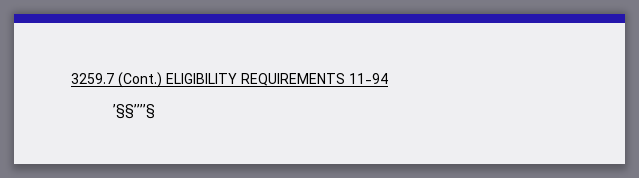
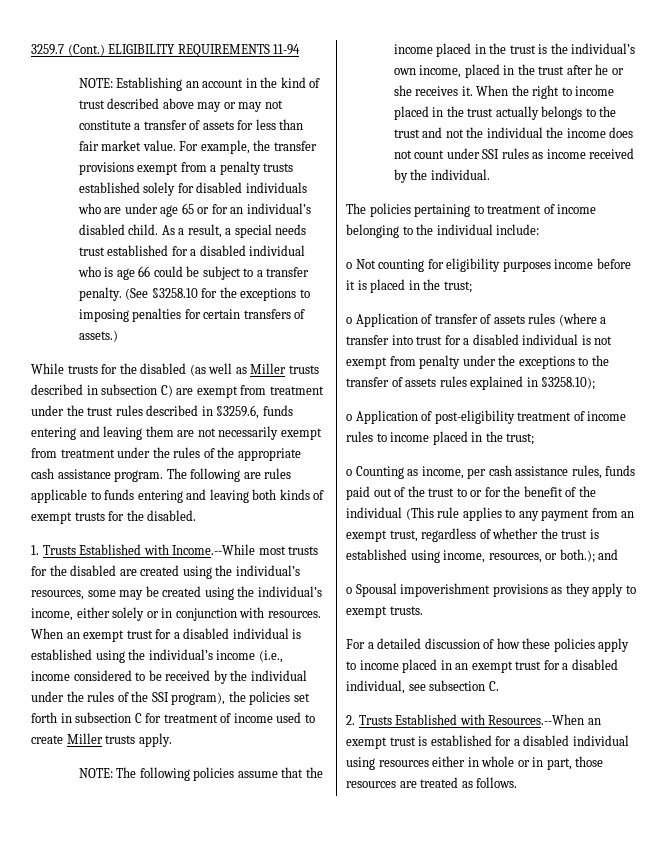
- ’§§’’’’§
+ NOTE: Establishing an account in the kind of trust described above may or may not constitute a transfer of assets for less than fair market value. For example, the transfer provisions exempt from a penalty trusts established solely for disabled individuals who are under age 65 or for an individual’s disabled child. As a result, a special needs trust established for a disabled individual who is age 66 could be subject to a transfer penalty. (See §3258.10 for the exceptions to imposing penalties for certain transfers of assets.)
+ While trusts for the disabled (as well as Miller trusts described in subsection C) are exempt from treatment under the trust rules described in §3259.6, funds entering and leaving them are not necessarily exempt from treatment under the rules of the appropriate cash assistance program. The following are rules applicable to funds entering and leaving both kinds of exempt trusts for the disabled.
+ 1. Trusts Established with Income.--While most trusts for the disabled are created using the individual’s resources, some may be created using the individual’s income, either solely or in conjunction with resources. When an exempt trust for a disabled individual is established using the individual’s income (i.e., income considered to be received by the individual under the rules of the SSI program), the policies set forth in subsection C for treatment of income used to create Miller trusts apply.
+ NOTE: The following policies assume that the income placed in the trust is the individual’s own income, placed in the trust after he or she receives it. When the right to income placed in the trust actually belongs to the trust and not the individual the income does not count under SSI rules as income received by the individual.
+ The policies pertaining to treatment of income belonging to the individual include:
+ o Not counting for eligibility purposes income before it is placed in the trust;
+ o Application of transfer of assets rules (where a transfer into trust for a disabled individual is not exempt from penalty under the exceptions to the transfer of assets rules explained in §3258.10);
+ o Application of post-eligibility treatment of income rules to income placed in the trust;
+ o Counting as income, per cash assistance rules, funds paid out of the trust to or for the benefit of the individual (This rule applies to any payment from an exempt trust, regardless of whether the trust is established using income, resources, or both.); and
+ o Spousal impoverishment provisions as they apply to exempt trusts.
+ For a detailed discussion of how these policies apply to income placed in an exempt trust for a disabled individual, see subsection C.
+ 2. Trusts Established with Resources.--When an exempt trust is established for a disabled individual using resources either in whole or in part, those resources are treated as follows.

